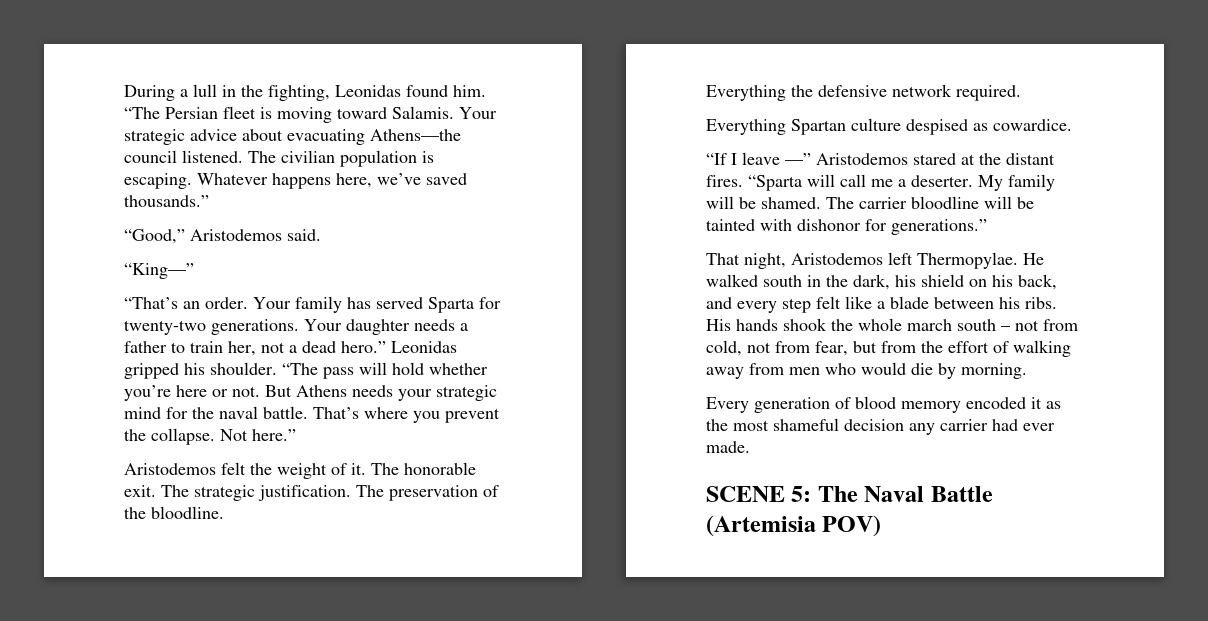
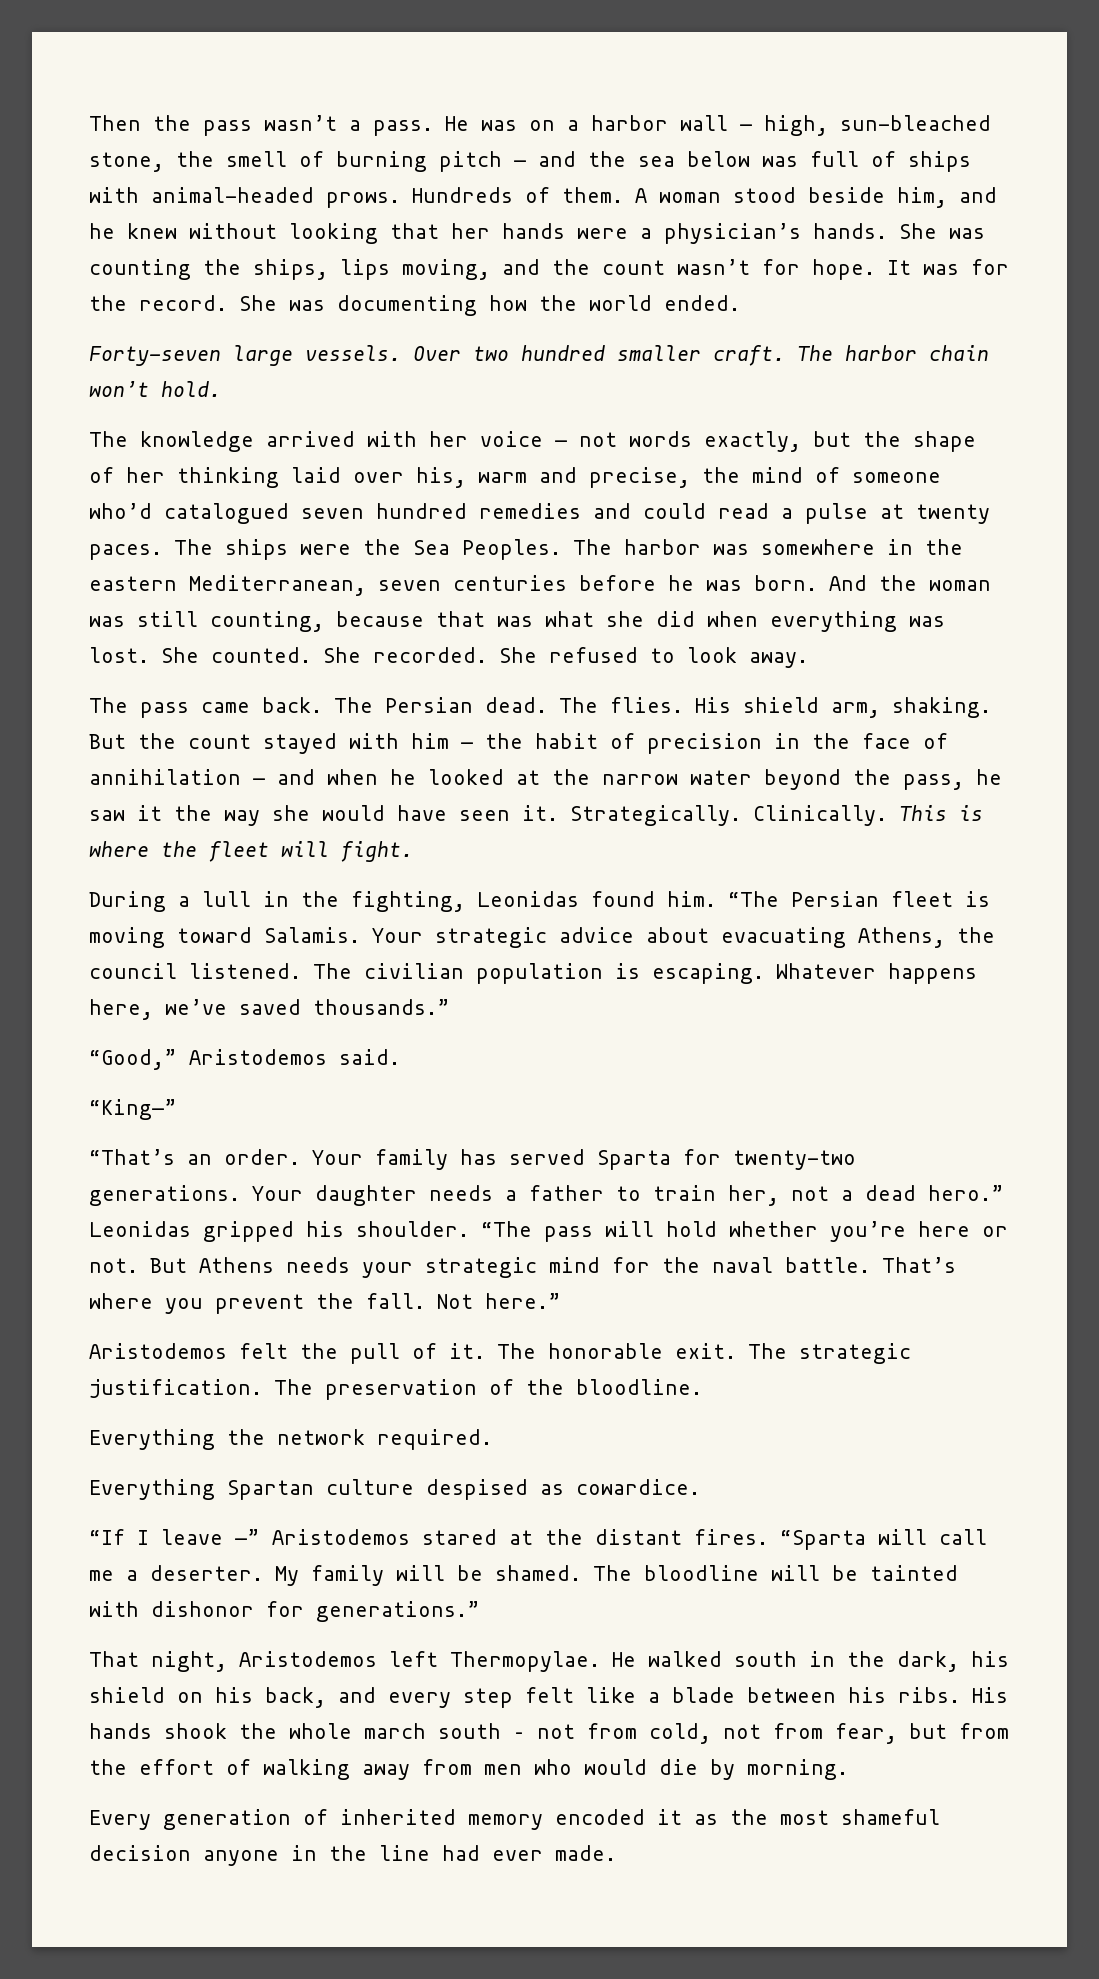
+ Then the pass wasn’t a pass. He was on a harbor wall — high, sun-bleached stone, the smell of burning pitch — and the sea below was full of ships with animal-headed prows. Hundreds of them. A woman stood beside him, and he knew without looking that her hands were a physician’s hands. She was counting the ships, lips moving, and the count wasn’t for hope. It was for the record. She was documenting how the world ended.
+ Forty-seven large vessels. Over two hundred smaller craft. The harbor chain won’t hold.
+ The knowledge arrived with her voice — not words exactly, but the shape of her thinking laid over his, warm and precise, the mind of someone who’d catalogued seven hundred remedies and could read a pulse at twenty paces. The ships were the Sea Peoples. The harbor was somewhere in the eastern Mediterranean, seven centuries before he was born. And the woman was still counting, because that was what she did when everything was lost. She counted. She recorded. She refused to look away.
+ The pass came back. The Persian dead. The flies. His shield arm, shaking. But the count stayed with him — the habit of precision in the face of annihilation — and when he looked at the narrow water beyond the pass, he saw it the way she would have seen it. Strategically. Clinically. This is where the fleet will fight.
- Your strategic advice about evacuating Athens—the council listened.
+ Your strategic advice about evacuating Athens, the council listened.
- That’s where you prevent the collapse.
+ That’s where you prevent the fall.
- Aristodemos felt the weight of it.
+ Aristodemos felt the pull of it.
- Everything the defensive network required.
+ Everything the network required.
- The carrier bloodline will be tainted with dishonor for generations.”
+ The bloodline will be tainted with dishonor for generations.”
- Every generation of blood memory encoded it as the most shameful decision any carrier had ever made.
+ Every generation of inherited memory encoded it as the most shameful decision anyone in the line had ever made.
- SCENE 5: The Naval Battle (Artemisia POV)

